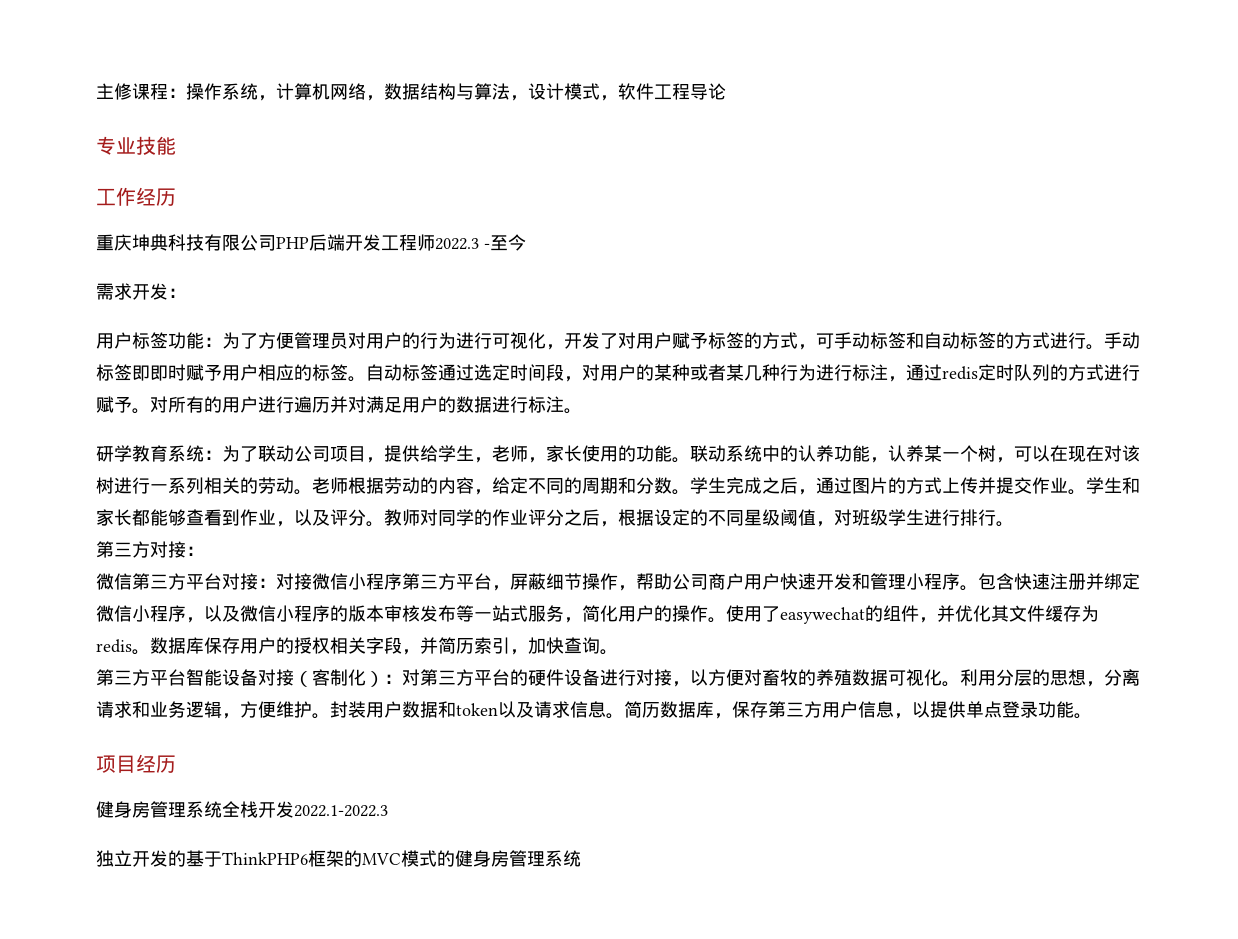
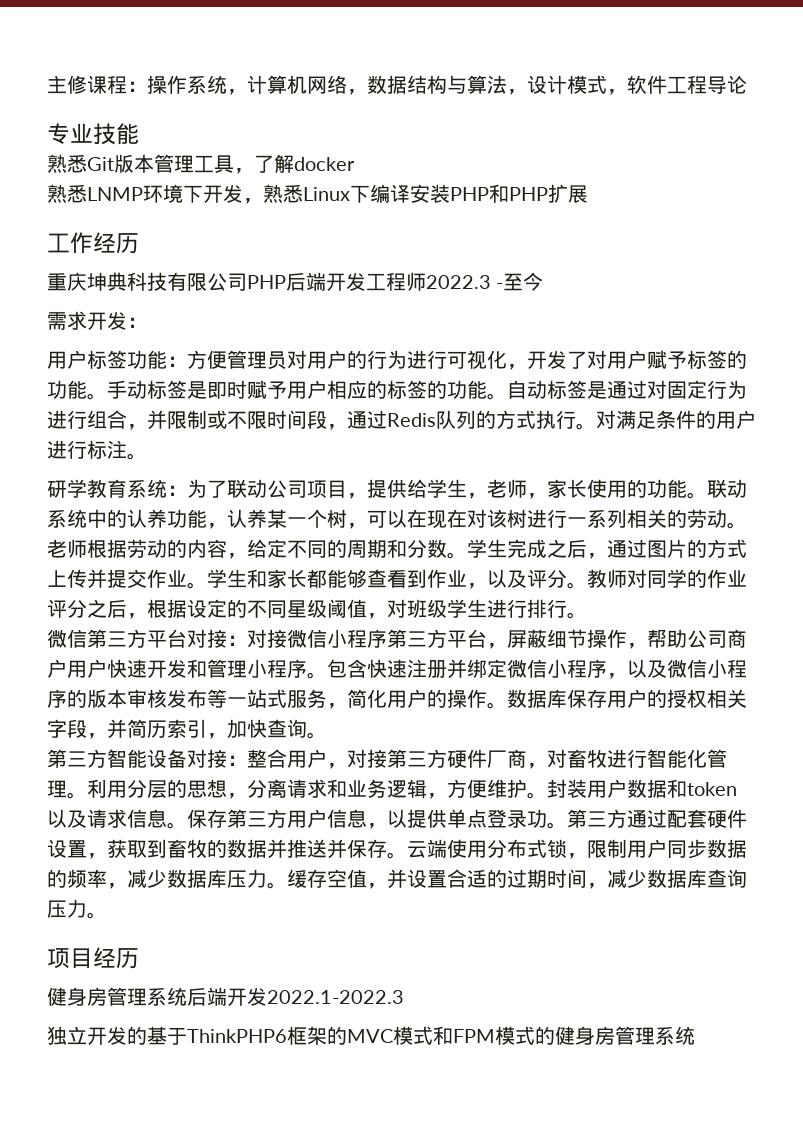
+ 熟悉Git版本管理工具，了解docker
+ 熟悉LNMP环境下开发，熟悉Linux下编译安装PHP和PHP扩展
- 用户标签功能：为了方便管理员对用户的行为进行可视化，开发了对用户赋予标签的方式，可手动标签和自动标签的方式进行。
+ 用户标签功能：方便管理员对用户的行为进行可视化，开发了对用户赋予标签的功能。
- 手动标签即即时赋予用户相应的标签。
+ 手动标签是即时赋予用户相应的标签的功能。
- 自动标签通过选定时间段，对用户的某种或者某几种行为进行标注，通过redis定时队列的方式进行赋予。对所有的用户进行遍历并对满足用户的数据进行标注。
+ 自动标签是通过对固定行为进行组合，并限制或不限时间段，通过Redis队列的方式执行。对满足条件的用户进行标注。
- 第三方对接：
- 使用了easywechat的组件，并优化其文件缓存为redis。
- 第三方平台智能设备对接（客制化）：对第三方平台的硬件设备进行对接，以方便对畜牧的养殖数据可视化。
+ 第三方智能设备对接：整合用户，对接第三方硬件厂商，对畜牧进行智能化管理。
- 简历数据库，保存第三方用户信息，以提供单点登录功能。
+ 保存第三方用户信息，以提供单点登录功。第三方通过配套硬件设置，获取到畜牧的数据并推送并保存。云端使用分布式锁，限制用户同步数据的频率，减少数据库压力。缓存空值，并设置合适的过期时间，减少数据库查询压力。
- 健身房管理系统全栈开发2022.1-2022.3
+ 健身房管理系统后端开发2022.1-2022.3
- 独立开发的基于ThinkPHP6框架的MVC模式的健身房管理系统
+ 独立开发的基于ThinkPHP6框架的MVC模式和FPM模式的健身房管理系统

